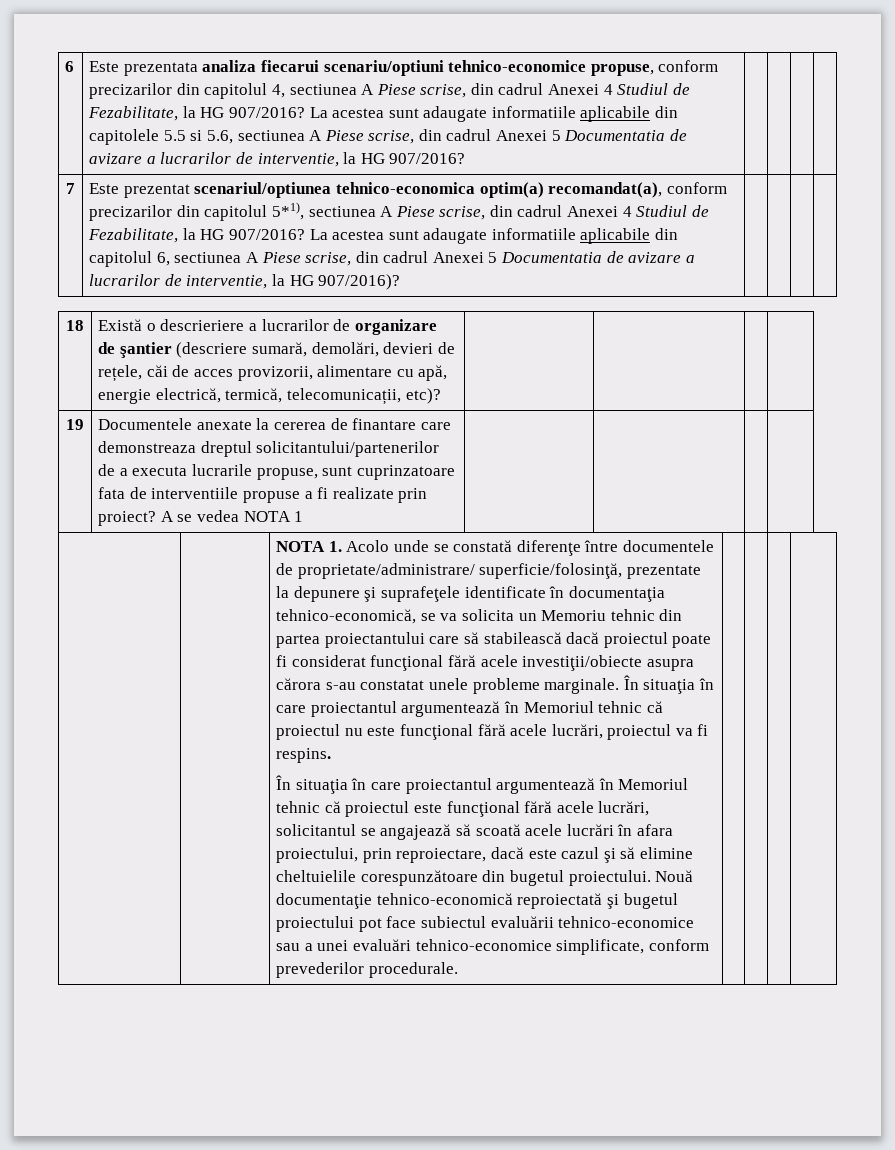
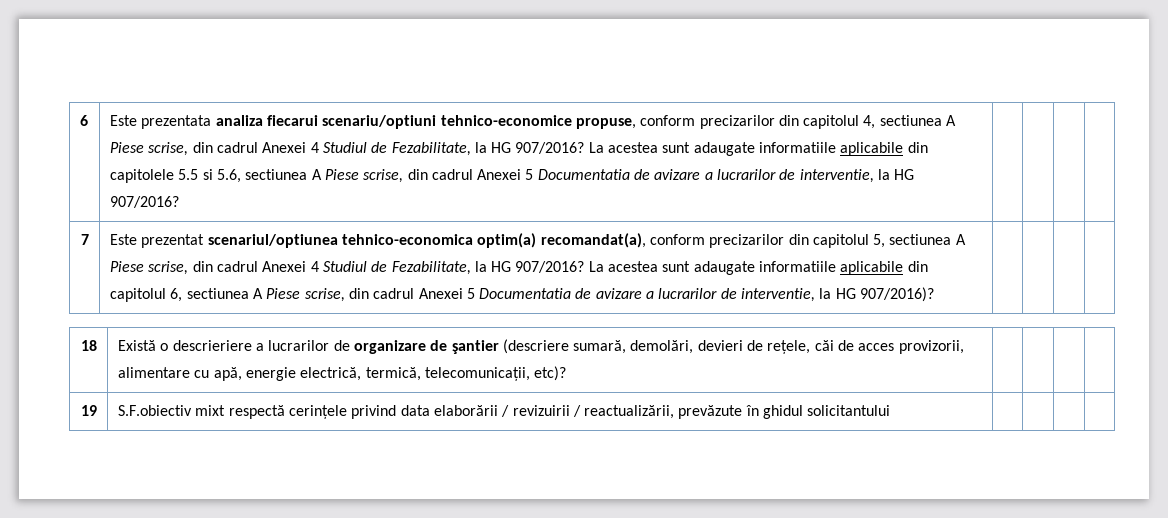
- Este prezentat scenariul/optiunea tehnico-economica optim(a) recomandat(a), conform precizarilor din capitolul 5*1), sectiunea A Piese scrise, din cadrul Anexei 4 Studiul de Fezabilitate, la HG 907/2016?
+ Este prezentat scenariul/optiunea tehnico-economica optim(a) recomandat(a), conform precizarilor din capitolul 5, sectiunea A Piese scrise, din cadrul Anexei 4 Studiul de Fezabilitate, la HG 907/2016?
- 19 | Documentele anexate la cererea de finantare care demonstreaza dreptul solicitantului/partenerilor de a executa lucrarile propuse, sunt cuprinzatoare fata de interventiile propuse a fi realizate prin proiect? A se vedea NOTA 1 | | | |
- | | NOTA 1. Acolo unde se constată diferenţe între documentele de proprietate/administrare/ superficie/folosinţă, prezentate la depunere şi suprafeţele identificate în documentaţia tehnico-economică, se va solicita un Memoriu tehnic din partea proiectantului care să stabilească dacă proiectul poate fi considerat funcţional fără acele investiţii/obiecte asupra cărora s-au constatat unele probleme marginale. În situaţia în care proiectantul argumentează în Memoriul tehnic că proiectul nu este funcţional fără acele lucrări, proiectul va fi respins.
- În situaţia în care proiectantul argumentează în Memoriul tehnic că proiectul este funcţional fără acele lucrări, solicitantul se angajează să scoată acele lucrări în afara proiectului, prin reproiectare, dacă este cazul şi să elimine cheltuielile corespunzătoare din bugetul proiectului. Nouă documentaţie tehnico-economică reproiectată şi bugetul proiectului pot face subiectul evaluării tehnico-economice sau a unei evaluări tehnico-economice simplificate, conform prevederilor procedurale.
+ 19 | S.F.obiectiv mixt respectă cerințele privind data elaborării / revizuirii / reactualizării, prevăzute în ghidul solicitantului | | | |

